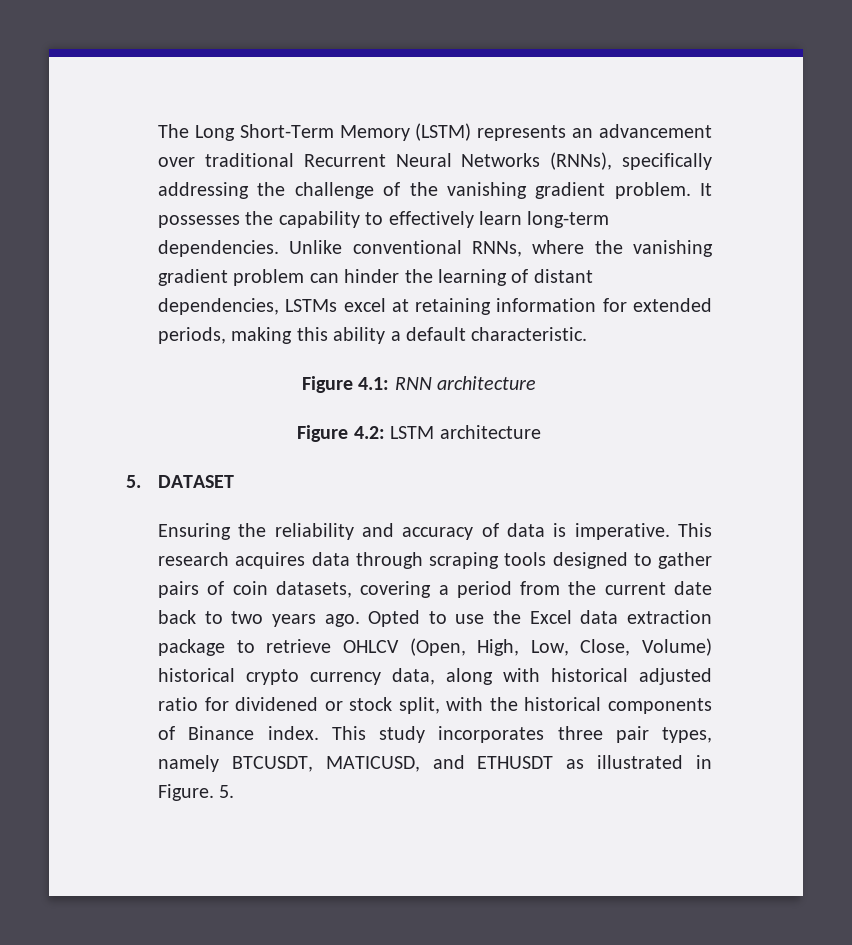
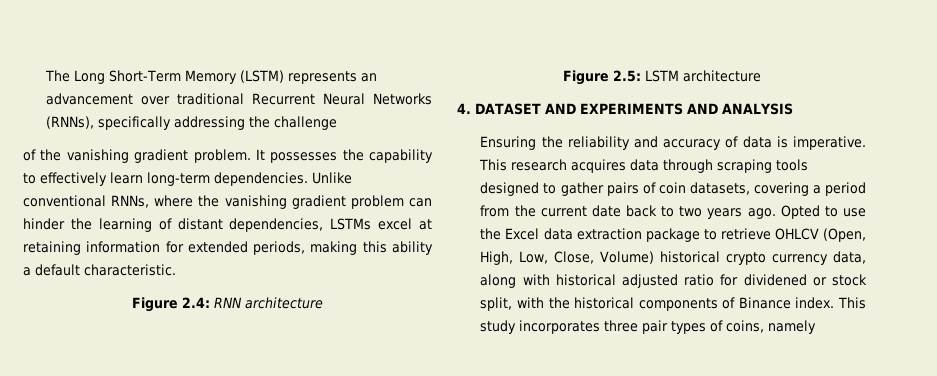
- The Long Short-Term Memory (LSTM) represents an advancement over traditional Recurrent Neural Networks (RNNs), specifically addressing the challenge of the vanishing gradient problem.
+ The Long Short-Term Memory (LSTM) represents an advancement over traditional Recurrent Neural Networks (RNNs), specifically addressing the challenge
+ of the vanishing gradient problem.
- Figure 4.1: RNN architecture
+ Figure 2.4: RNN architecture
- Figure 4.2: LSTM architecture
+ Figure 2.5: LSTM architecture
- 5. DATASET
+ 4. DATASET AND EXPERIMENTS AND ANALYSIS
- This study incorporates three pair types, namely BTCUSDT, MATICUSD, and ETHUSDT as illustrated in Figure. 5.
+ This study incorporates three pair types of coins, namely

